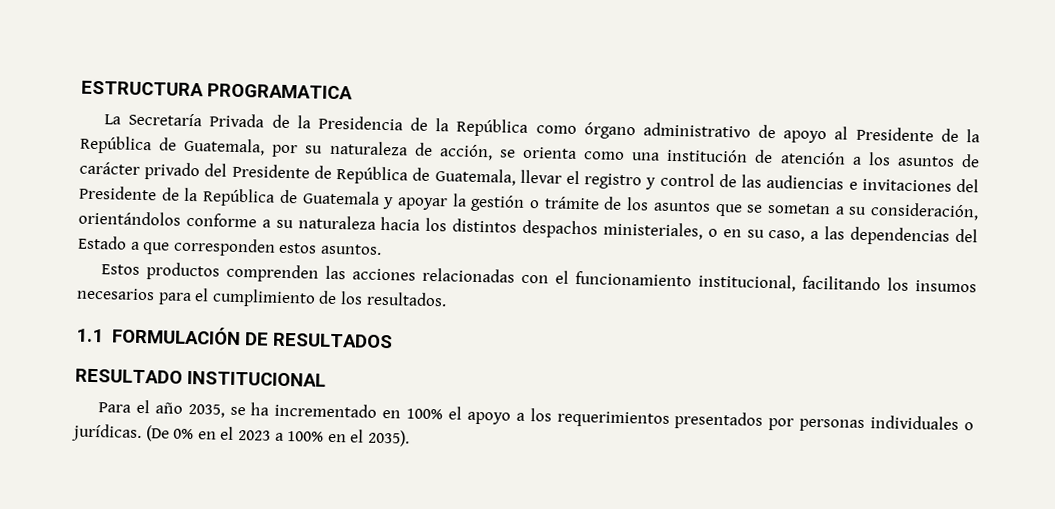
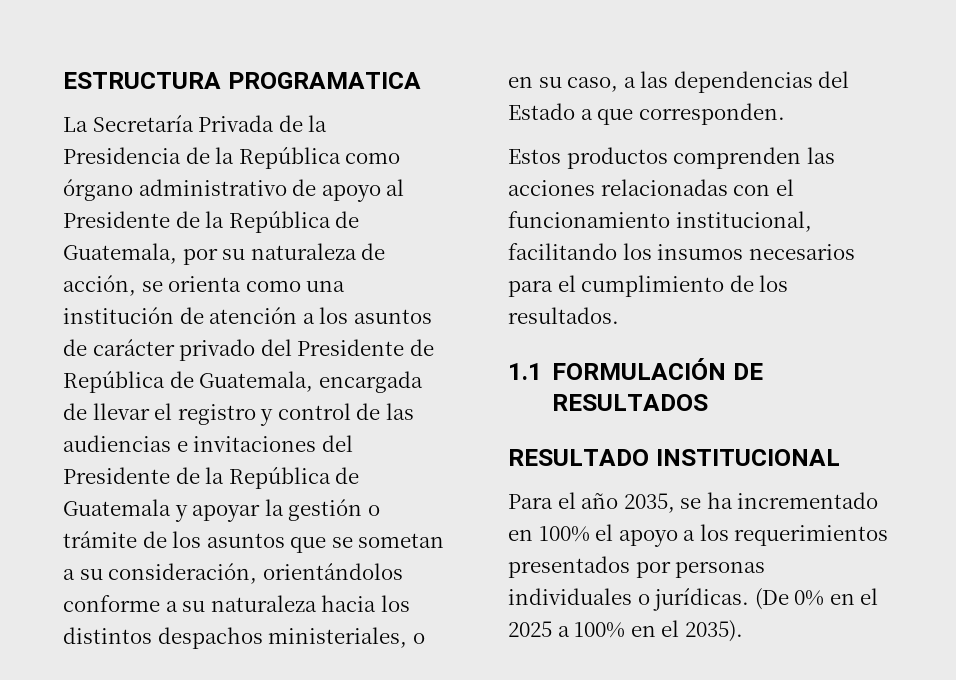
- La Secretaría Privada de la Presidencia de la República como órgano administrativo de apoyo al Presidente de la República de Guatemala, por su naturaleza de acción, se orienta como una institución de atención a los asuntos de carácter privado del Presidente de República de Guatemala, llevar el registro y control de las audiencias e invitaciones del Presidente de la República de Guatemala y apoyar la gestión o trámite de los asuntos que se sometan a su consideración, orientándolos conforme a su naturaleza hacia los distintos despachos ministeriales, o en su caso, a las dependencias del Estado a que corresponden estos asuntos.
+ La Secretaría Privada de la Presidencia de la República como órgano administrativo de apoyo al Presidente de la República de Guatemala, por su naturaleza de acción, se orienta como una institución de atención a los asuntos de carácter privado del Presidente de República de Guatemala, encargada de llevar el registro y control de las audiencias e invitaciones del Presidente de la República de Guatemala y apoyar la gestión o trámite de los asuntos que se sometan a su consideración, orientándolos conforme a su naturaleza hacia los distintos despachos ministeriales, o en su caso, a las dependencias del Estado a que corresponden.
- (De 0% en el 2023 a 100% en el 2035).
+ (De 0% en el 2025 a 100% en el 2035).

